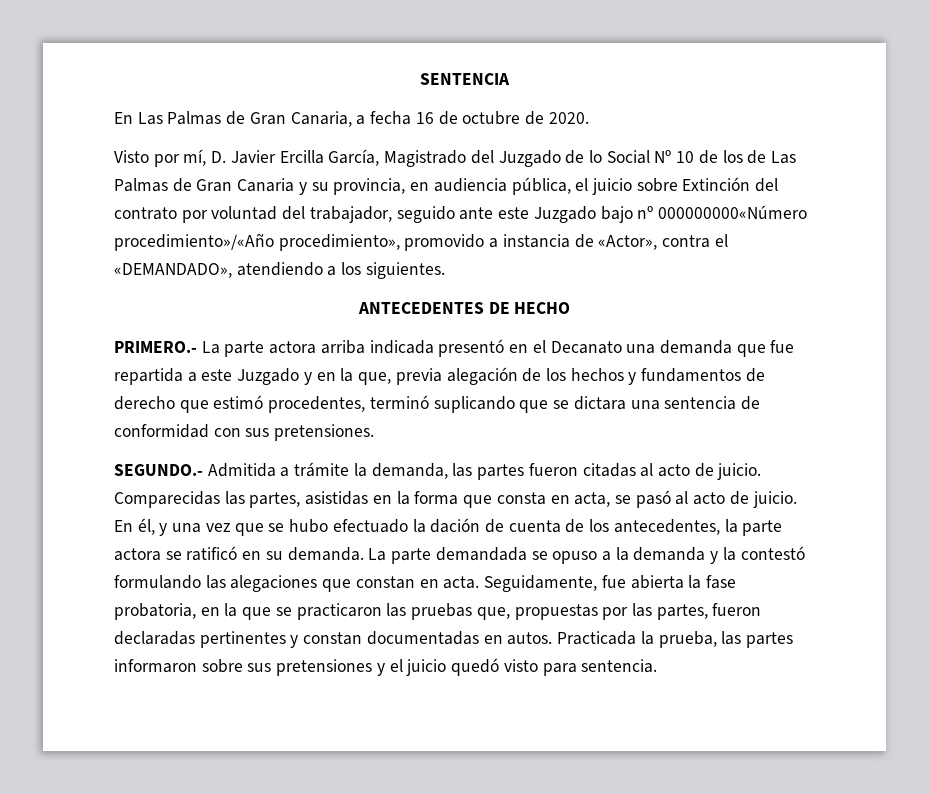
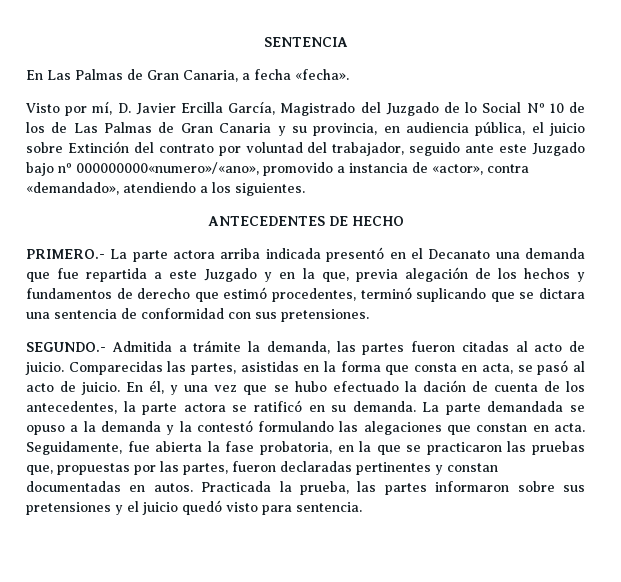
- En Las Palmas de Gran Canaria, a fecha 16 de octubre de 2020.
+ En Las Palmas de Gran Canaria, a fecha «fecha».
- Visto por mí, D. Javier Ercilla García, Magistrado del Juzgado de lo Social Nº 10 de los de Las Palmas de Gran Canaria y su provincia, en audiencia pública, el juicio sobre Extinción del contrato por voluntad del trabajador, seguido ante este Juzgado bajo nº 000000000«Número procedimiento»/«Año procedimiento», promovido a instancia de «Actor», contra el «DEMANDADO», atendiendo a los siguientes.
+ Visto por mí, D. Javier Ercilla García, Magistrado del Juzgado de lo Social Nº 10 de los de Las Palmas de Gran Canaria y su provincia, en audiencia pública, el juicio sobre Extinción del contrato por voluntad del trabajador, seguido ante este Juzgado bajo nº 000000000«numero»/«ano», promovido a instancia de «actor», contra «demandado», atendiendo a los siguientes.

